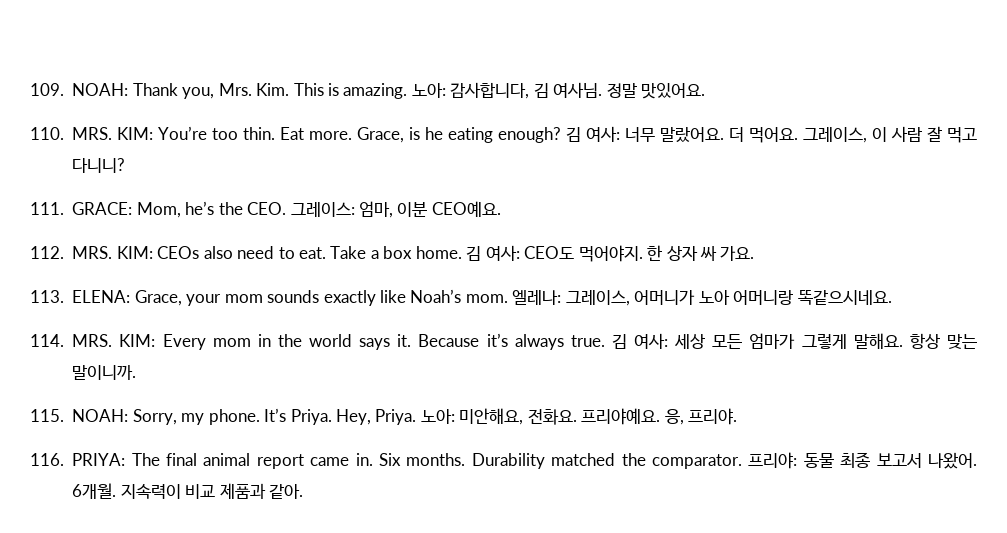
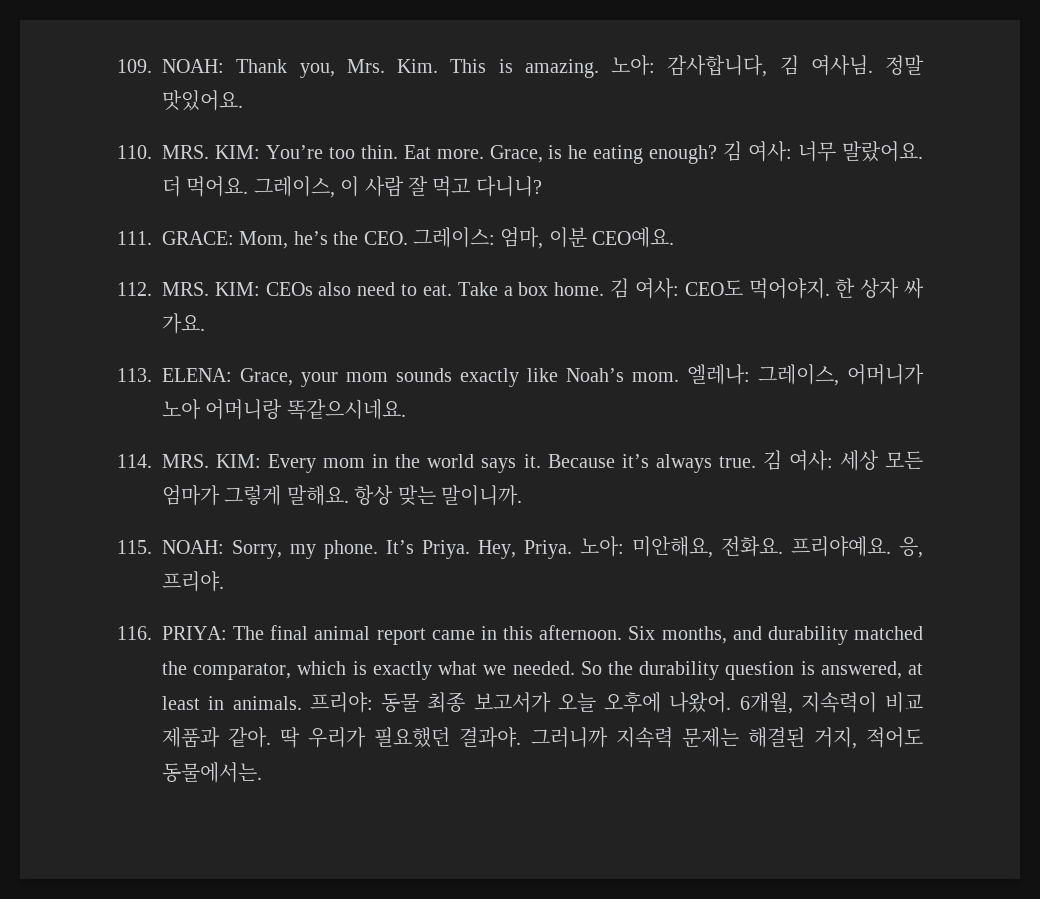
- 116. PRIYA: The final animal report came in. Six months. Durability matched the comparator. 프리야: 동물 최종 보고서 나왔어. 6개월. 지속력이 비교 제품과 같아.
+ 116. PRIYA: The final animal report came in this afternoon. Six months, and durability matched the comparator, which is exactly what we needed. So the durability question is answered, at least in animals. 프리야: 동물 최종 보고서가 오늘 오후에 나왔어. 6개월, 지속력이 비교 제품과 같아. 딱 우리가 필요했던 결과야. 그러니까 지속력 문제는 해결된 거지, 적어도 동물에서는.

